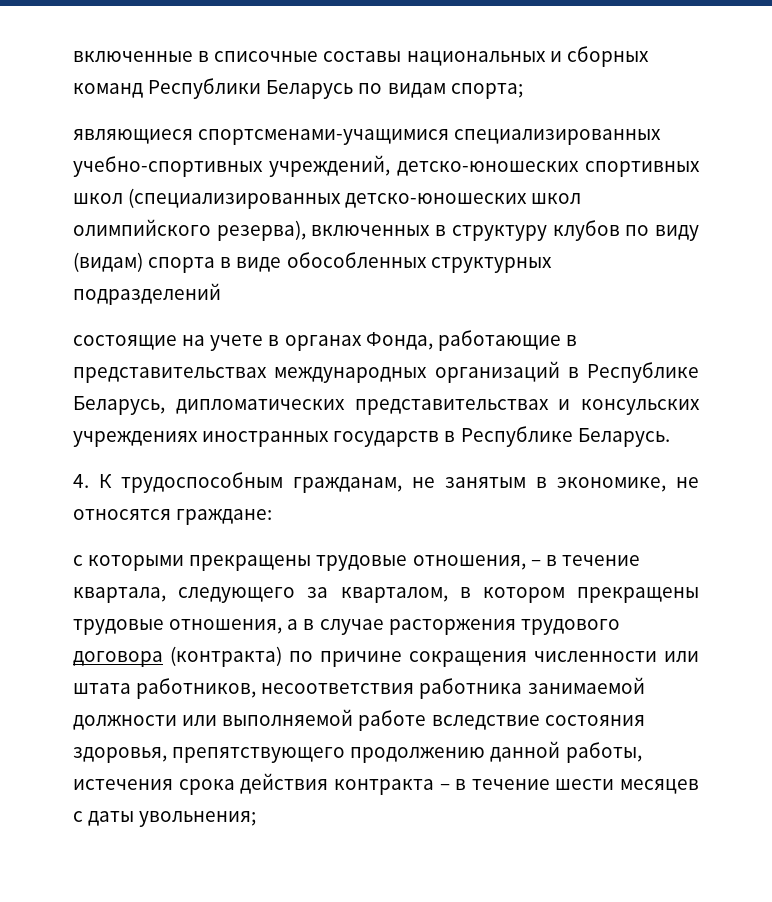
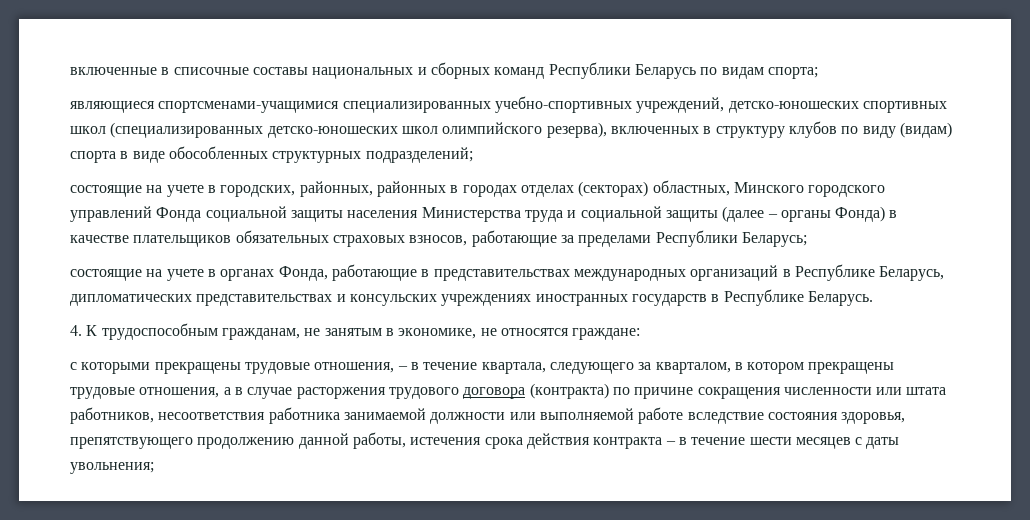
- являющиеся спортсменами-учащимися специализированных учебно-спортивных учреждений, детско-юношеских спортивных школ (специализированных детско-юношеских школ олимпийского резерва), включенных в структуру клубов по виду (видам) спорта в виде обособленных структурных подразделений
+ являющиеся спортсменами-учащимися специализированных учебно-спортивных учреждений, детско-юношеских спортивных школ (специализированных детско-юношеских школ олимпийского резерва), включенных в структуру клубов по виду (видам) спорта в виде обособленных структурных подразделений;
+ состоящие на учете в городских, районных, районных в городах отделах (секторах) областных, Минского городского управлений Фонда социальной защиты населения Министерства труда и социальной защиты (далее – органы Фонда) в качестве плательщиков обязательных страховых взносов, работающие за пределами Республики Беларусь;

